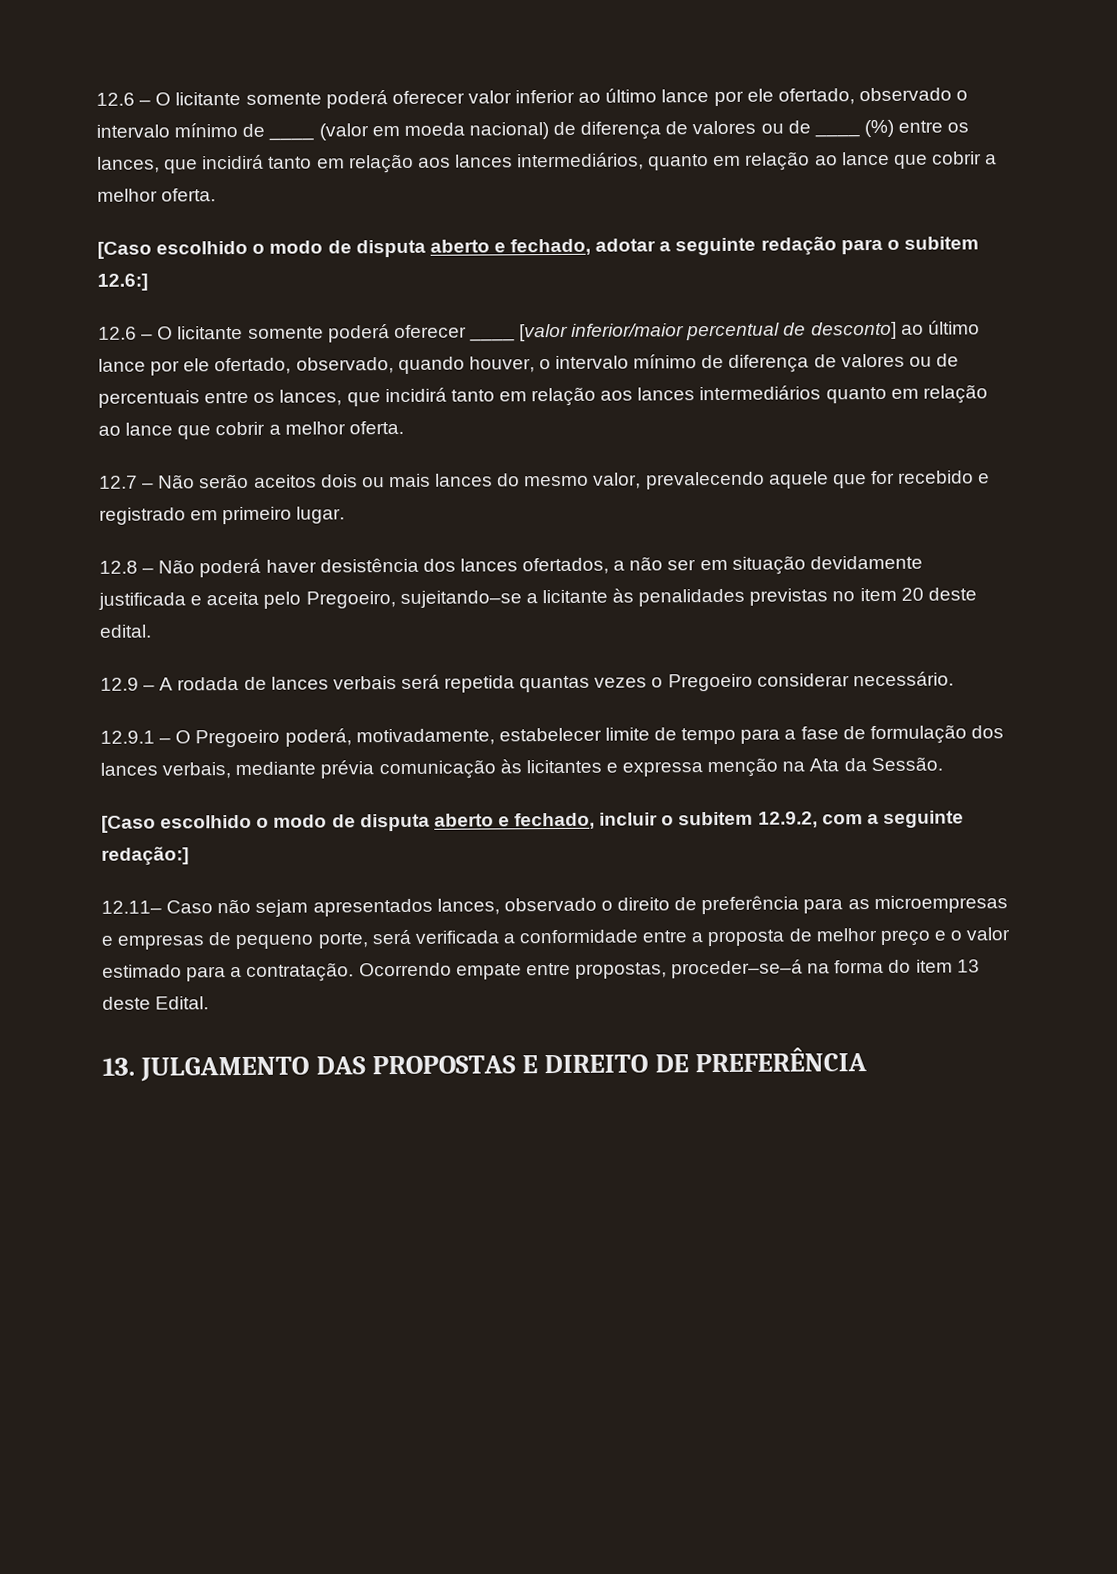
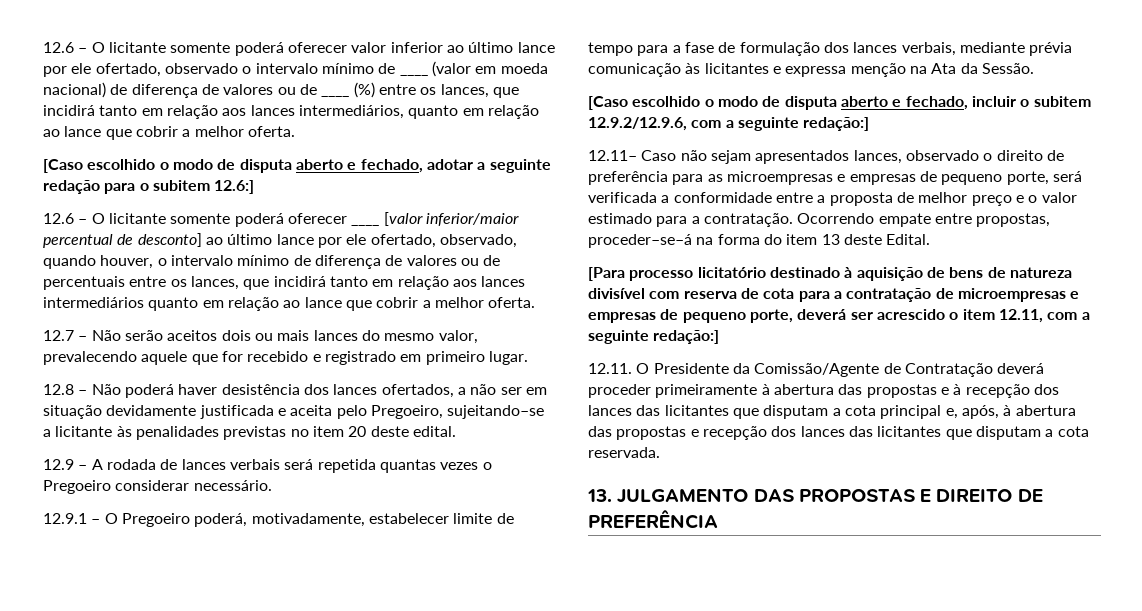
- [Caso escolhido o modo de disputa aberto e fechado, incluir o subitem 12.9.2, com a seguinte redação:]
+ [Caso escolhido o modo de disputa aberto e fechado, incluir o subitem 12.9.2/12.9.6, com a seguinte redação:]
+ [Para processo licitatório destinado à aquisição de bens de natureza divisível com reserva de cota para a contratação de microempresas e empresas de pequeno porte, deverá ser acrescido o item 12.11, com a seguinte redação:]
+ 12.11. O Presidente da Comissão/Agente de Contratação deverá proceder primeiramente à abertura das propostas e à recepção dos lances das licitantes que disputam a cota principal e, após, à abertura das propostas e recepção dos lances das licitantes que disputam a cota reservada.

